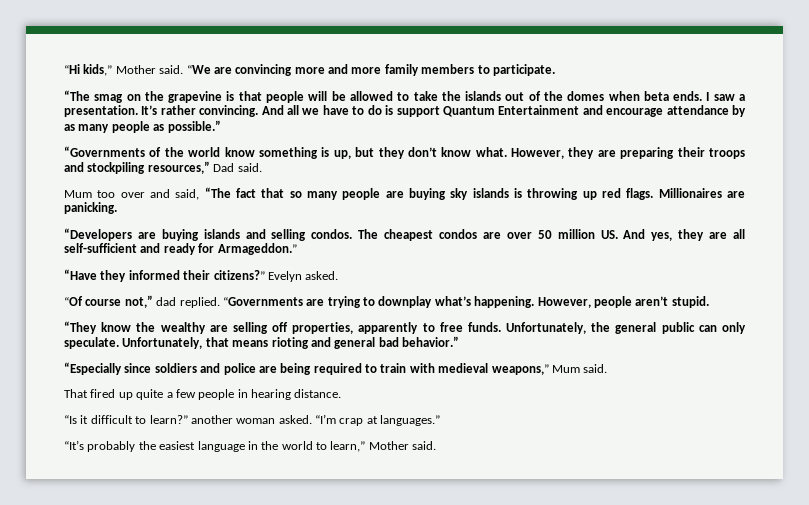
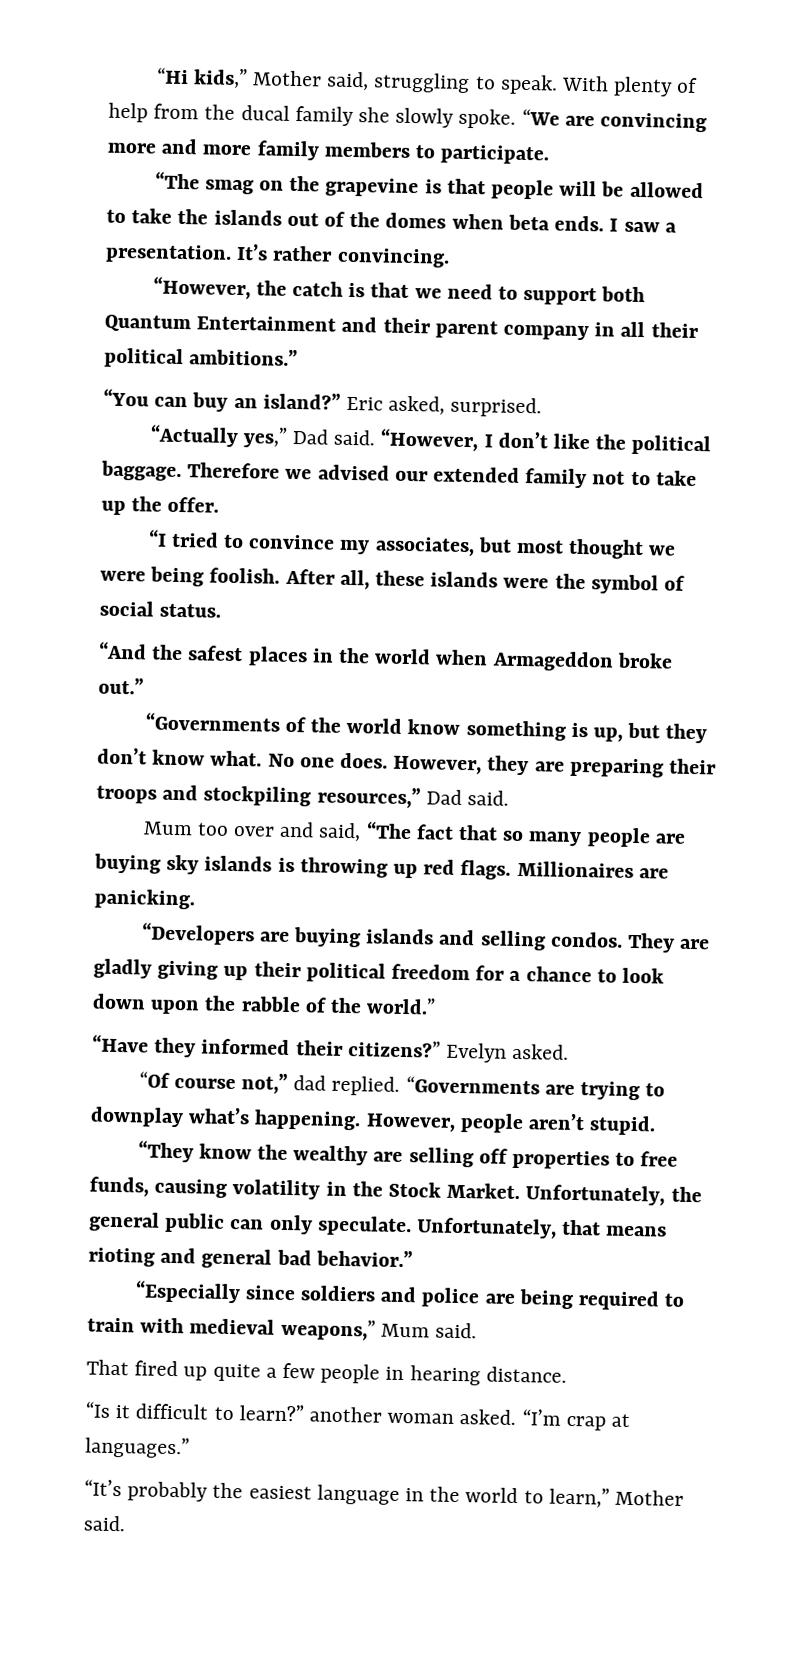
- “Hi kids,” Mother said.
+ “Hi kids,” Mother said, struggling to speak. With plenty of help from the ducal family she slowly spoke.
- It’s rather convincing. And all we have to do is support Quantum Entertainment and encourage attendance by as many people as possible.”
+ It’s rather convincing.
+ “However, the catch is that we need to support both Quantum Entertainment and their parent company in all their political ambitions.”
+ “You can buy an island?” Eric asked, surprised.
+ “Actually yes,” Dad said. “However, I don’t like the political baggage. Therefore we advised our extended family not to take up the offer.
+ “I tried to convince my associates, but most thought we were being foolish. After all, these islands were the symbol of social status.
+ “And the safest places in the world when Armageddon broke out.”
+ No one does.
- The cheapest condos are over 50 million US. And yes, they are all self-sufficient and ready for Armageddon.”
+ They are gladly giving up their political freedom for a chance to look down upon the rabble of the world.”
- “They know the wealthy are selling off properties, apparently to free funds.
+ “They know the wealthy are selling off properties to free funds, causing volatility in the Stock Market.

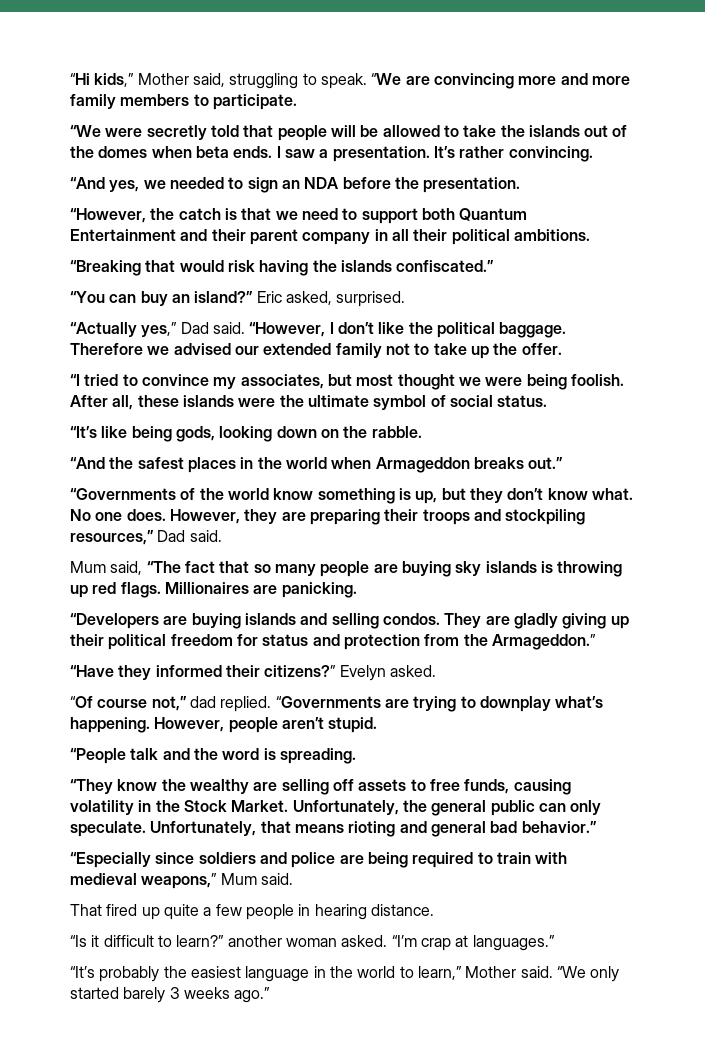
- With plenty of help from the ducal family she slowly spoke.
- “The smag on the grapevine is that people will be allowed to take the islands out of the domes when beta ends.
+ “We were secretly told that people will be allowed to take the islands out of the domes when beta ends.
+ “And yes, we needed to sign an NDA before the presentation.
- “However, the catch is that we need to support both Quantum Entertainment and their parent company in all their political ambitions.”
+ “However, the catch is that we need to support both Quantum Entertainment and their parent company in all their political ambitions.
+ “Breaking that would risk having the islands confiscated.”
- After all, these islands were the symbol of social status.
+ After all, these islands were the ultimate symbol of social status.
+ “It’s like being gods, looking down on the rabble.
- “And the safest places in the world when Armageddon broke out.”
+ “And the safest places in the world when Armageddon breaks out.”
- Mum too over and said, “The fact that so many people are buying sky islands is throwing up red flags.
+ Mum said, “The fact that so many people are buying sky islands is throwing up red flags.
- They are gladly giving up their political freedom for a chance to look down upon the rabble of the world.”
+ They are gladly giving up their political freedom for status and protection from the Armageddon.”
+ “People talk and the word is spreading.
- “They know the wealthy are selling off properties to free funds, causing volatility in the Stock Market.
+ “They know the wealthy are selling off assets to free funds, causing volatility in the Stock Market.
+ “We only started barely 3 weeks ago.”

